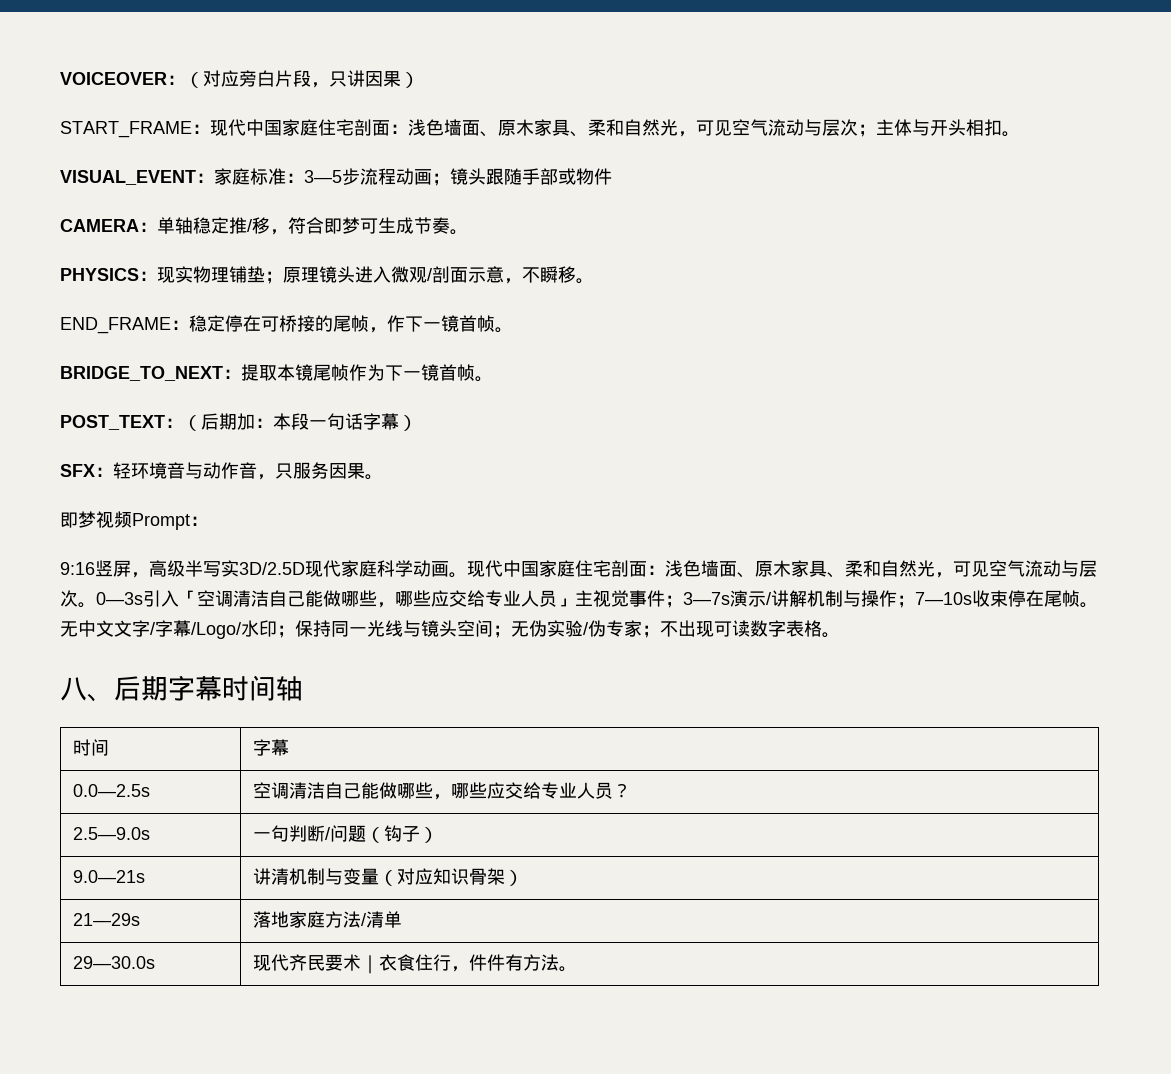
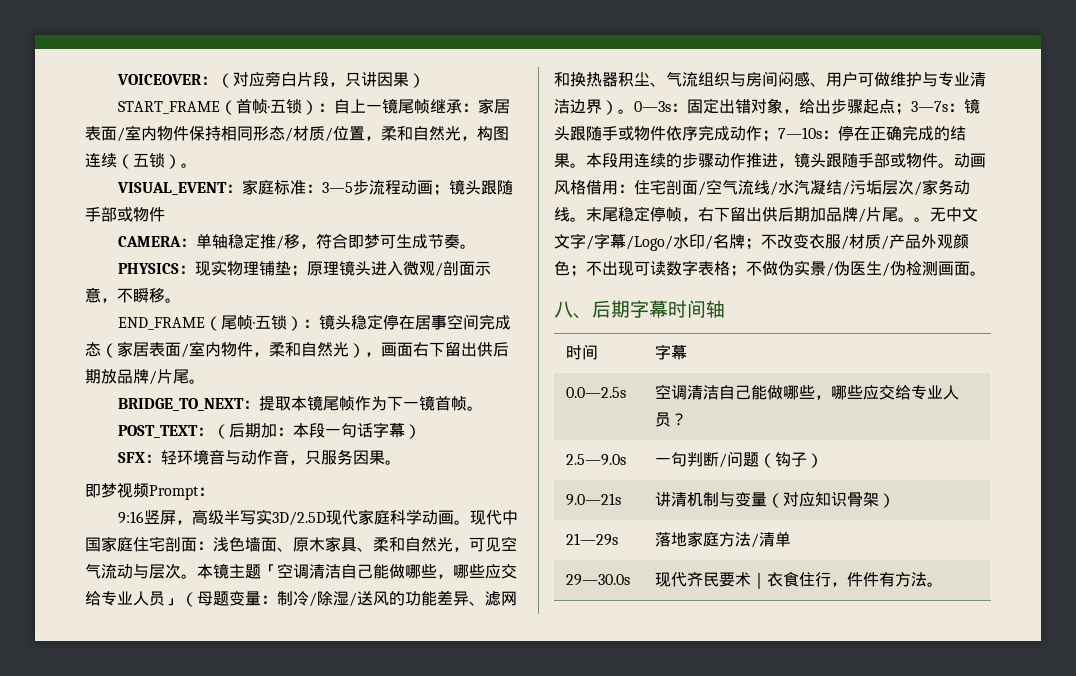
- START_FRAME：现代中国家庭住宅剖面：浅色墙面、原木家具、柔和自然光，可见空气流动与层次；主体与开头相扣。
+ START_FRAME（首帧·五锁）：自上一镜尾帧继承：家居表面/室内物件保持相同形态/材质/位置，柔和自然光，构图连续（五锁）。
- END_FRAME：稳定停在可桥接的尾帧，作下一镜首帧。
+ END_FRAME（尾帧·五锁）：镜头稳定停在居事空间完成态（家居表面/室内物件，柔和自然光），画面右下留出供后期放品牌/片尾。
- 0—3s引入「空调清洁自己能做哪些，哪些应交给专业人员」主视觉事件；3—7s演示/讲解机制与操作；7—10s收束停在尾帧。
+ 本镜主题「空调清洁自己能做哪些，哪些应交给专业人员」（母题变量：制冷/除湿/送风的功能差异、滤网和换热器积尘、气流组织与房间闷感、用户可做维护与专业清洁边界）。0—3s：固定出错对象，给出步骤起点；3—7s：镜头跟随手或物件依序完成动作；7—10s：停在正确完成的结果。本段用连续的步骤动作推进，镜头跟随手部或物件。动画风格借用：住宅剖面/空气流线/水汽凝结/污垢层次/家务动线。末尾稳定停帧，右下留出供后期加品牌/片尾。。
- 无中文文字/字幕/Logo/水印；保持同一光线与镜头空间；无伪实验/伪专家；不出现可读数字表格。
+ 无中文文字/字幕/Logo/水印/名牌；不改变衣服/材质/产品外观颜色；不出现可读数字表格；不做伪实景/伪医生/伪检测画面。

